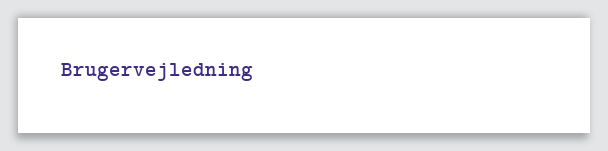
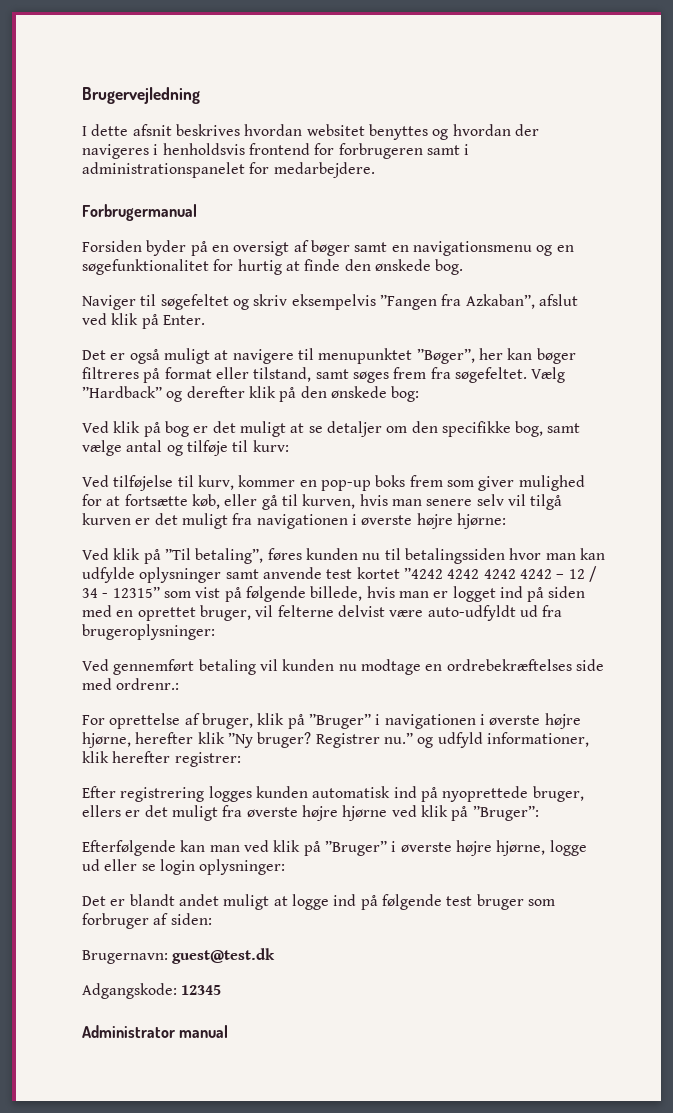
+ I dette afsnit beskrives hvordan websitet benyttes og hvordan der navigeres i henholdsvis frontend for forbrugeren samt i administrationspanelet for medarbejdere.
+ Forbrugermanual
+ Forsiden byder på en oversigt af bøger samt en navigationsmenu og en søgefunktionalitet for hurtig at finde den ønskede bog.
+ Naviger til søgefeltet og skriv eksempelvis ”Fangen fra Azkaban”, afslut ved klik på Enter.
+ Det er også muligt at navigere til menupunktet ”Bøger”, her kan bøger filtreres på format eller tilstand, samt søges frem fra søgefeltet. Vælg ”Hardback” og derefter klik på den ønskede bog:
+ Ved klik på bog er det muligt at se detaljer om den specifikke bog, samt vælge antal og tilføje til kurv:
+ Ved tilføjelse til kurv, kommer en pop-up boks frem som giver mulighed for at fortsætte køb, eller gå til kurven, hvis man senere selv vil tilgå kurven er det muligt fra navigationen i øverste højre hjørne:
+ Ved klik på ”Til betaling”, føres kunden nu til betalingssiden hvor man kan udfylde oplysninger samt anvende test kortet ”4242 4242 4242 4242 – 12 / 34 - 12315” som vist på følgende billede, hvis man er logget ind på siden med en oprettet bruger, vil felterne delvist være auto-udfyldt ud fra brugeroplysninger:
+ Ved gennemført betaling vil kunden nu modtage en ordrebekræftelses side med ordrenr.:
+ For oprettelse af bruger, klik på ”Bruger” i navigationen i øverste højre hjørne, herefter klik ”Ny bruger? Registrer nu.” og udfyld informationer, klik herefter registrer:
+ Efter registrering logges kunden automatisk ind på nyoprettede bruger, ellers er det muligt fra øverste højre hjørne ved klik på ”Bruger”:
+ Efterfølgende kan man ved klik på ”Bruger” i øverste højre hjørne, logge ud eller se login oplysninger:
+ Det er blandt andet muligt at logge ind på følgende test bruger som forbruger af siden:
+ Brugernavn: guest@test.dk
+ Adgangskode: 12345
+ Administrator manual

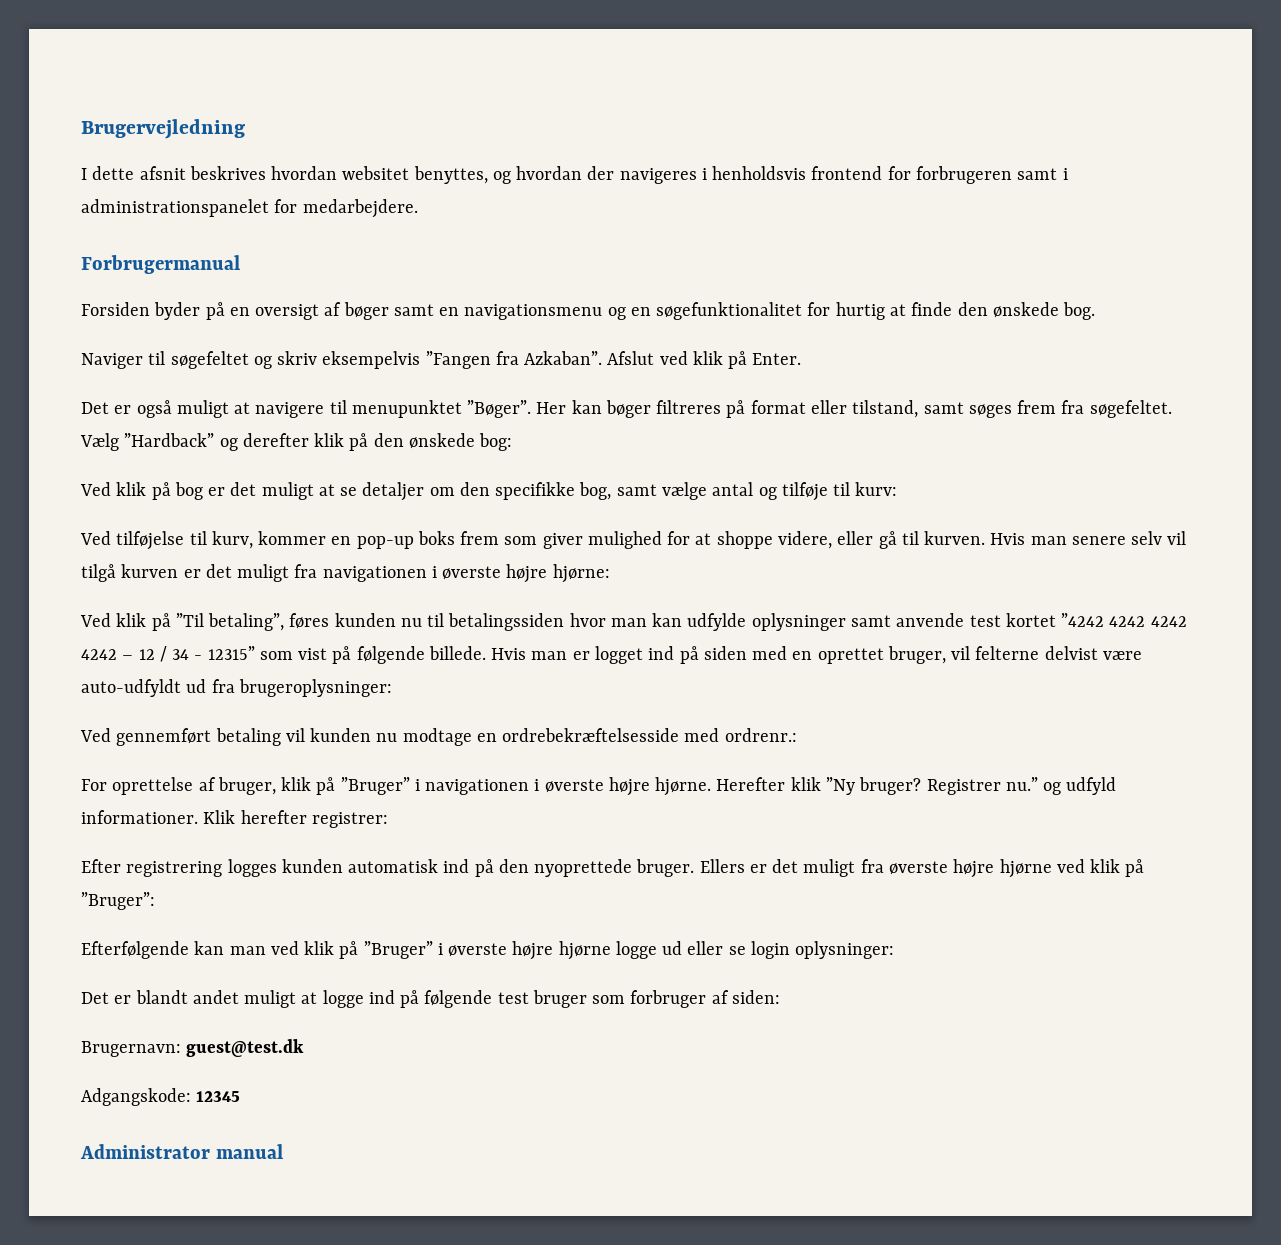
- I dette afsnit beskrives hvordan websitet benyttes og hvordan der navigeres i henholdsvis frontend for forbrugeren samt i administrationspanelet for medarbejdere.
+ I dette afsnit beskrives hvordan websitet benyttes, og hvordan der navigeres i henholdsvis frontend for forbrugeren samt i administrationspanelet for medarbejdere.
- Naviger til søgefeltet og skriv eksempelvis ”Fangen fra Azkaban”, afslut ved klik på Enter.
+ Naviger til søgefeltet og skriv eksempelvis ”Fangen fra Azkaban”. Afslut ved klik på Enter.
- Det er også muligt at navigere til menupunktet ”Bøger”, her kan bøger filtreres på format eller tilstand, samt søges frem fra søgefeltet.
+ Det er også muligt at navigere til menupunktet ”Bøger”. Her kan bøger filtreres på format eller tilstand, samt søges frem fra søgefeltet.
- Ved tilføjelse til kurv, kommer en pop-up boks frem som giver mulighed for at fortsætte køb, eller gå til kurven, hvis man senere selv vil tilgå kurven er det muligt fra navigationen i øverste højre hjørne:
+ Ved tilføjelse til kurv, kommer en pop-up boks frem som giver mulighed for at shoppe videre, eller gå til kurven. Hvis man senere selv vil tilgå kurven er det muligt fra navigationen i øverste højre hjørne:
- Ved klik på ”Til betaling”, føres kunden nu til betalingssiden hvor man kan udfylde oplysninger samt anvende test kortet ”4242 4242 4242 4242 – 12 / 34 - 12315” som vist på følgende billede, hvis man er logget ind på siden med en oprettet bruger, vil felterne delvist være auto-udfyldt ud fra brugeroplysninger:
+ Ved klik på ”Til betaling”, føres kunden nu til betalingssiden hvor man kan udfylde oplysninger samt anvende test kortet ”4242 4242 4242 4242 – 12 / 34 - 12315” som vist på følgende billede. Hvis man er logget ind på siden med en oprettet bruger, vil felterne delvist være auto-udfyldt ud fra brugeroplysninger:
- Ved gennemført betaling vil kunden nu modtage en ordrebekræftelses side med ordrenr.:
+ Ved gennemført betaling vil kunden nu modtage en ordrebekræftelsesside med ordrenr.:
- For oprettelse af bruger, klik på ”Bruger” i navigationen i øverste højre hjørne, herefter klik ”Ny bruger?
+ For oprettelse af bruger, klik på ”Bruger” i navigationen i øverste højre hjørne. Herefter klik ”Ny bruger?
- Registrer nu.” og udfyld informationer, klik herefter registrer:
+ Registrer nu.” og udfyld informationer. Klik herefter registrer:
- Efter registrering logges kunden automatisk ind på nyoprettede bruger, ellers er det muligt fra øverste højre hjørne ved klik på ”Bruger”:
+ Efter registrering logges kunden automatisk ind på den nyoprettede bruger. Ellers er det muligt fra øverste højre hjørne ved klik på ”Bruger”:
- Efterfølgende kan man ved klik på ”Bruger” i øverste højre hjørne, logge ud eller se login oplysninger:
+ Efterfølgende kan man ved klik på ”Bruger” i øverste højre hjørne logge ud eller se login oplysninger:

